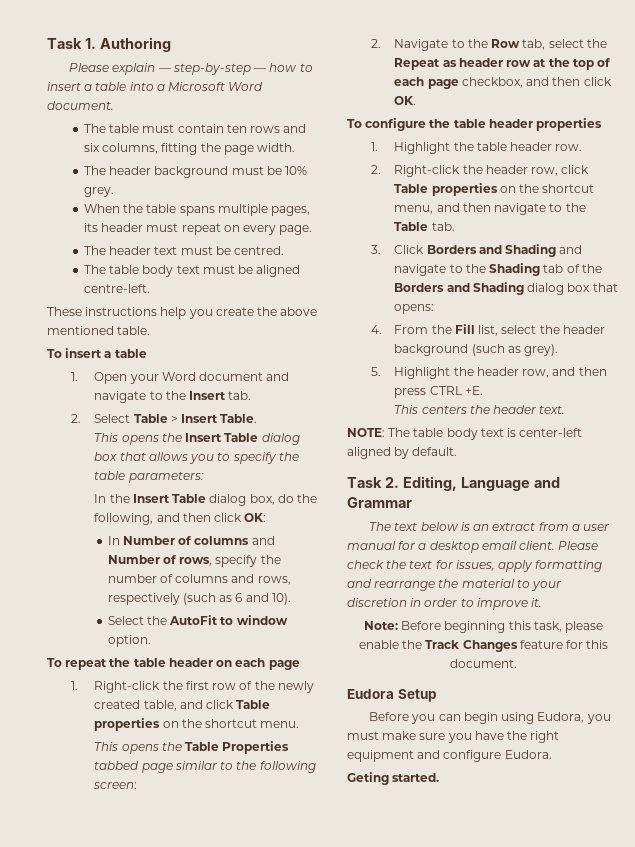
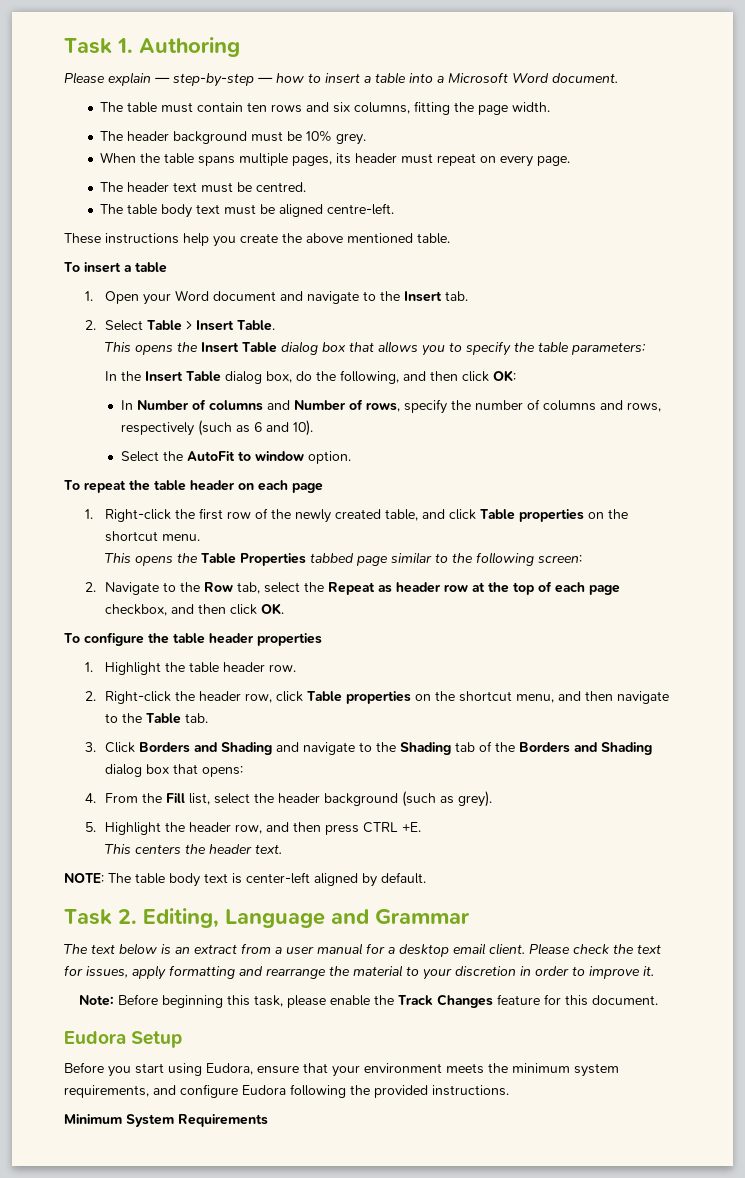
- Before you can begin using Eudora, you must make sure you have the right equipment and configure Eudora.
- Geting started.
+ Before you start using Eudora, ensure that your environment meets the minimum system requirements, and configure Eudora following the provided instructions.
+ Minimum System Requirements

